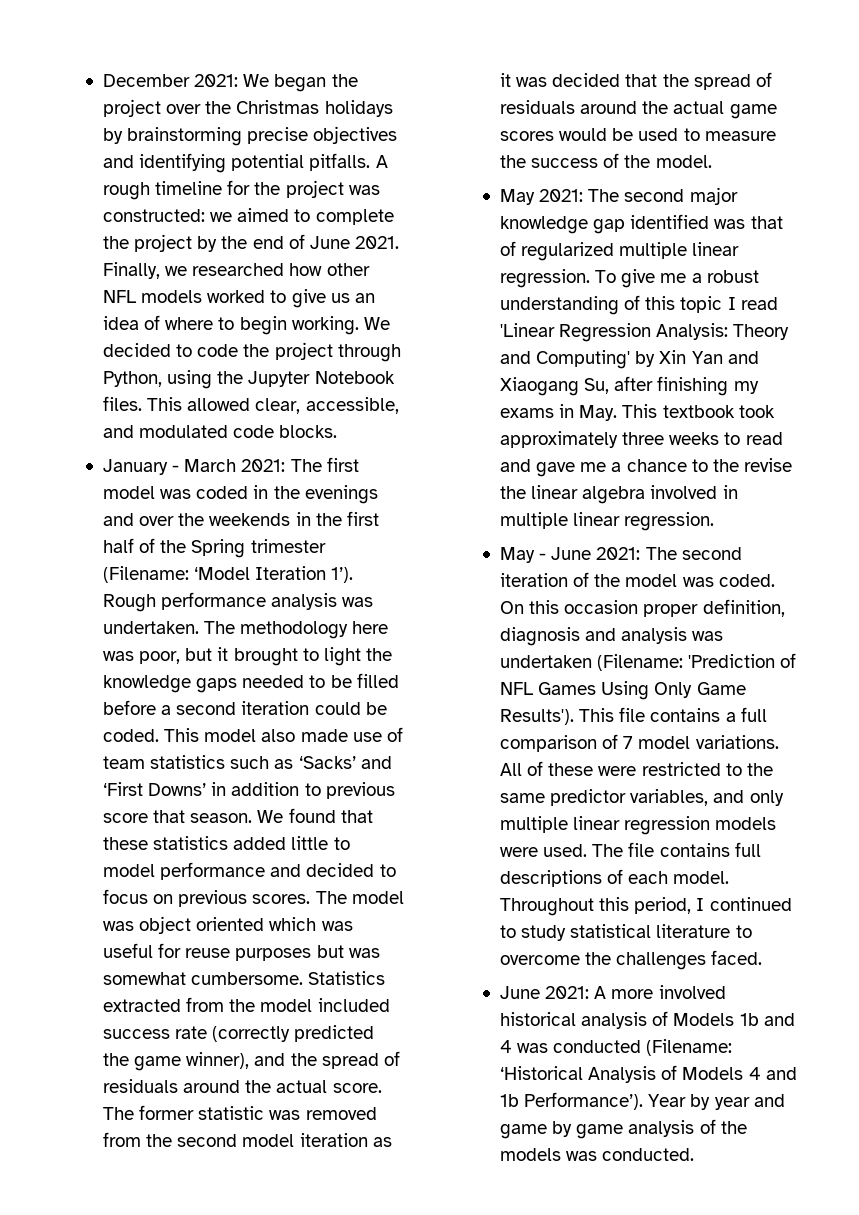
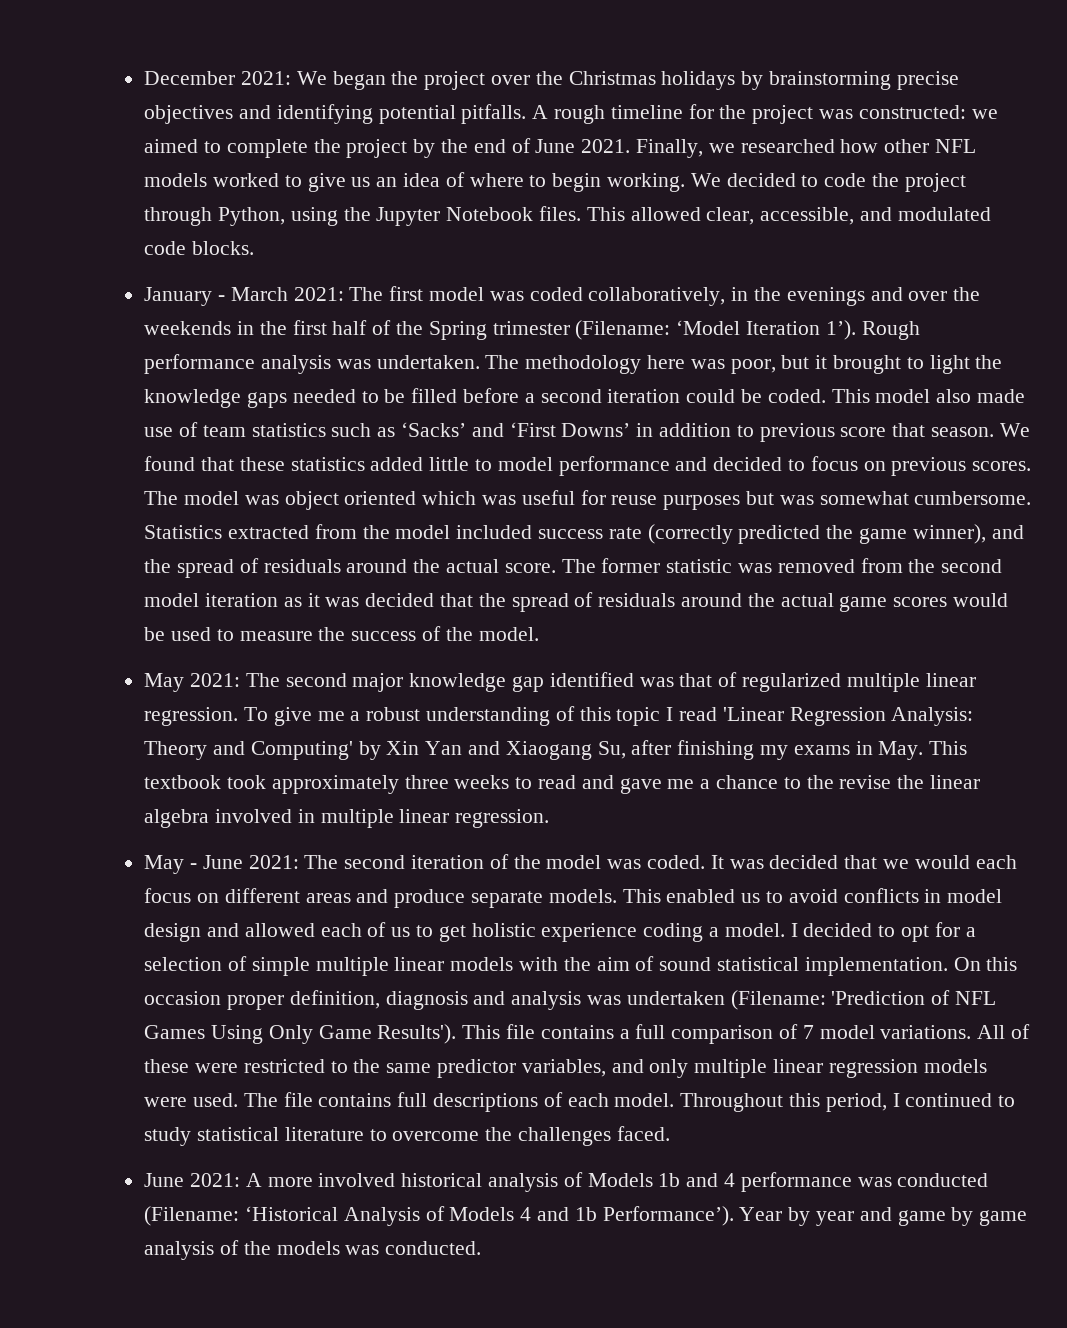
- January - March 2021: The first model was coded in the evenings and over the weekends in the first half of the Spring trimester (Filename: ‘Model Iteration 1’).
+ January - March 2021: The first model was coded collaboratively, in the evenings and over the weekends in the first half of the Spring trimester (Filename: ‘Model Iteration 1’).
+ It was decided that we would each focus on different areas and produce separate models. This enabled us to avoid conflicts in model design and allowed each of us to get holistic experience coding a model. I decided to opt for a selection of simple multiple linear models with the aim of sound statistical implementation.
- June 2021: A more involved historical analysis of Models 1b and 4 was conducted (Filename: ‘Historical Analysis of Models 4 and 1b Performance’).
+ June 2021: A more involved historical analysis of Models 1b and 4 performance was conducted (Filename: ‘Historical Analysis of Models 4 and 1b Performance’).

